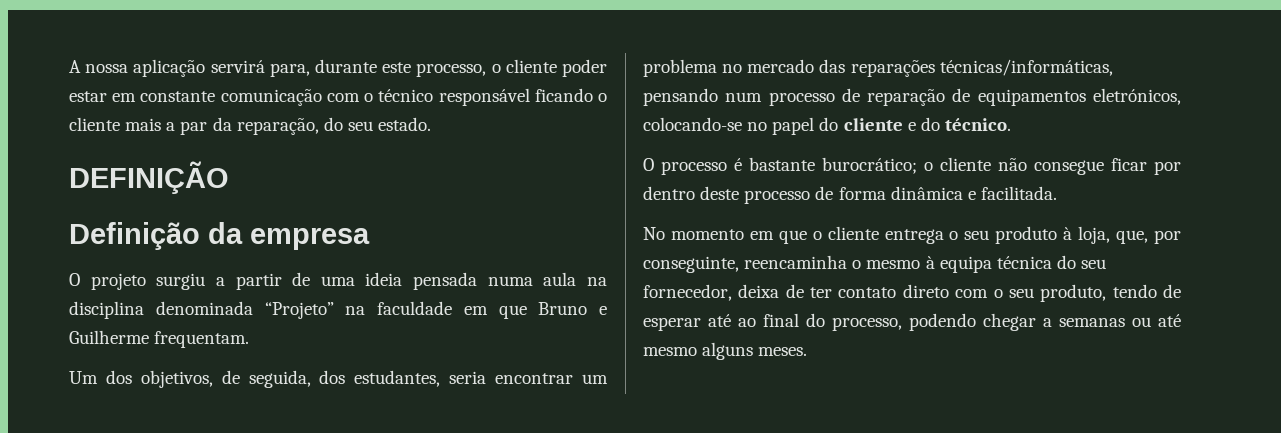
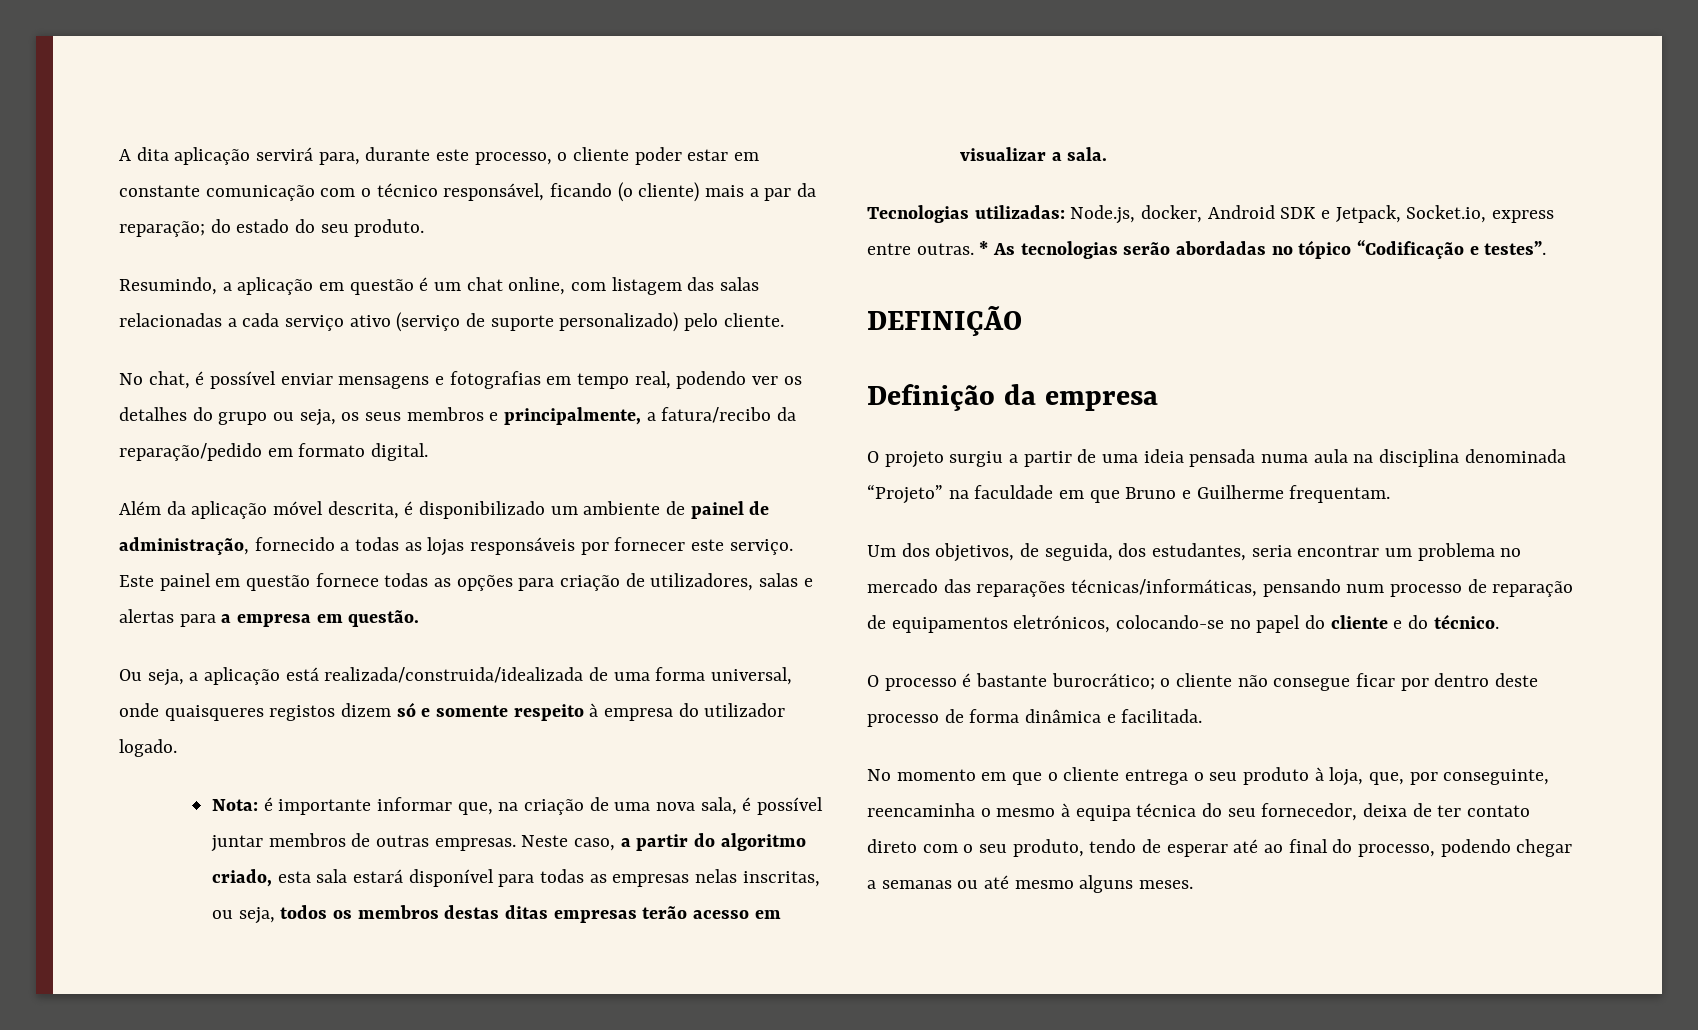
- A nossa aplicação servirá para, durante este processo, o cliente poder estar em constante comunicação com o técnico responsável ficando o cliente mais a par da reparação, do seu estado.
+ A dita aplicação servirá para, durante este processo, o cliente poder estar em constante comunicação com o técnico responsável, ficando (o cliente) mais a par da reparação; do estado do seu produto.
+ Resumindo, a aplicação em questão é um chat online, com listagem das salas relacionadas a cada serviço ativo (serviço de suporte personalizado) pelo cliente.
+ No chat, é possível enviar mensagens e fotografias em tempo real, podendo ver os detalhes do grupo ou seja, os seus membros e principalmente, a fatura/recibo da reparação/pedido em formato digital.
+ Além da aplicação móvel descrita, é disponibilizado um ambiente de painel de administração, fornecido a todas as lojas responsáveis por fornecer este serviço. Este painel em questão fornece todas as opções para criação de utilizadores, salas e alertas para a empresa em questão.
+ Ou seja, a aplicação está realizada/construida/idealizada de uma forma universal, onde quaisqueres registos dizem só e somente respeito à empresa do utilizador logado.
+ Nota: é importante informar que, na criação de uma nova sala, é possível juntar membros de outras empresas. Neste caso, a partir do algoritmo criado, esta sala estará disponível para todas as empresas nelas inscritas, ou seja, todos os membros destas ditas empresas terão acesso em visualizar a sala.
+ Tecnologias utilizadas: Node.js, docker, Android SDK e Jetpack, Socket.io, express entre outras. * As tecnologias serão abordadas no tópico “Codificação e testes”.

